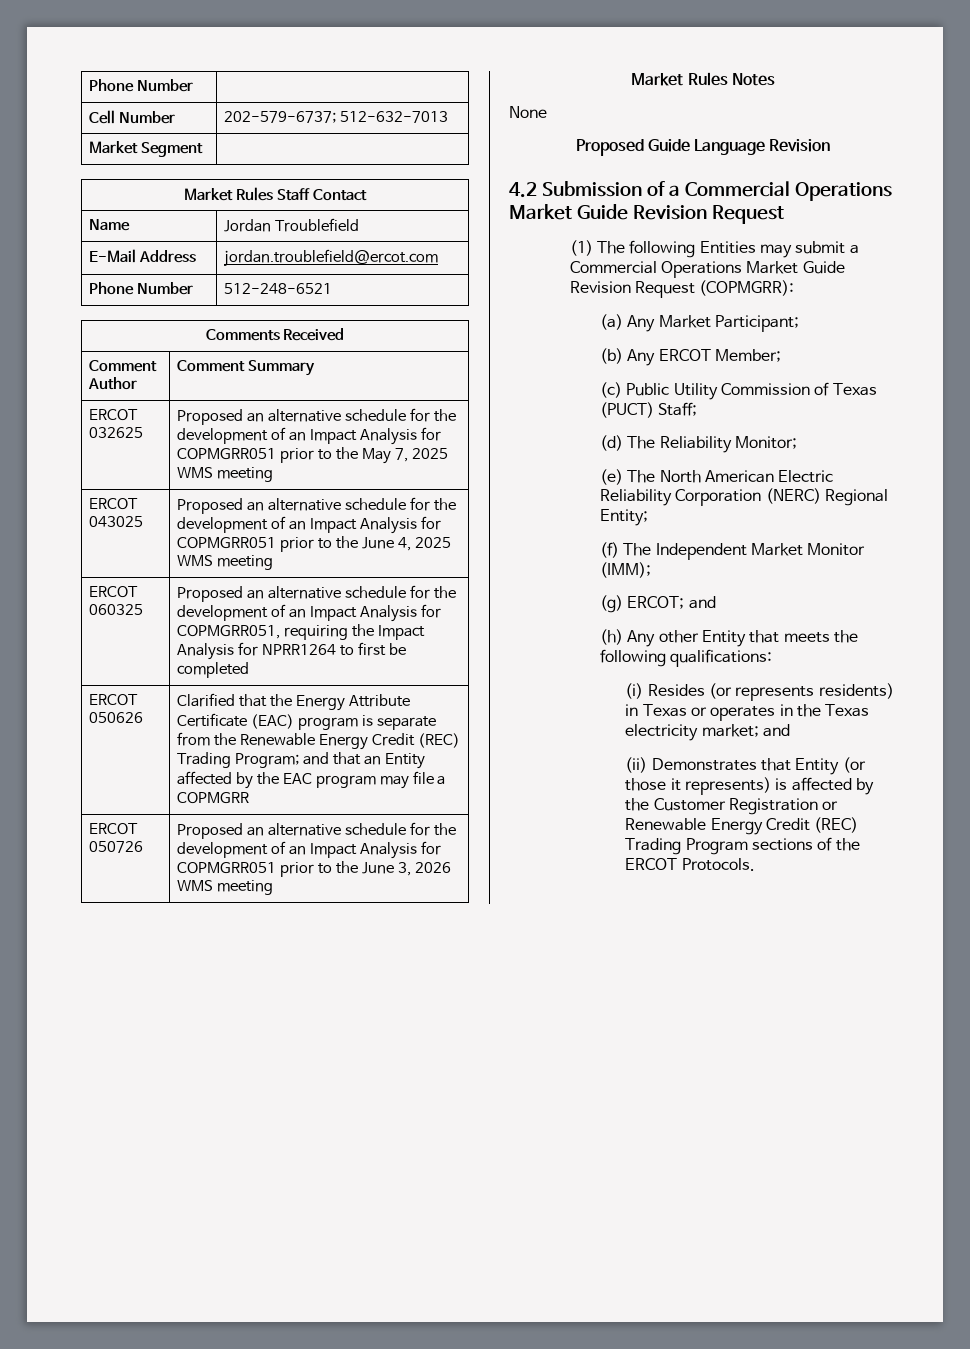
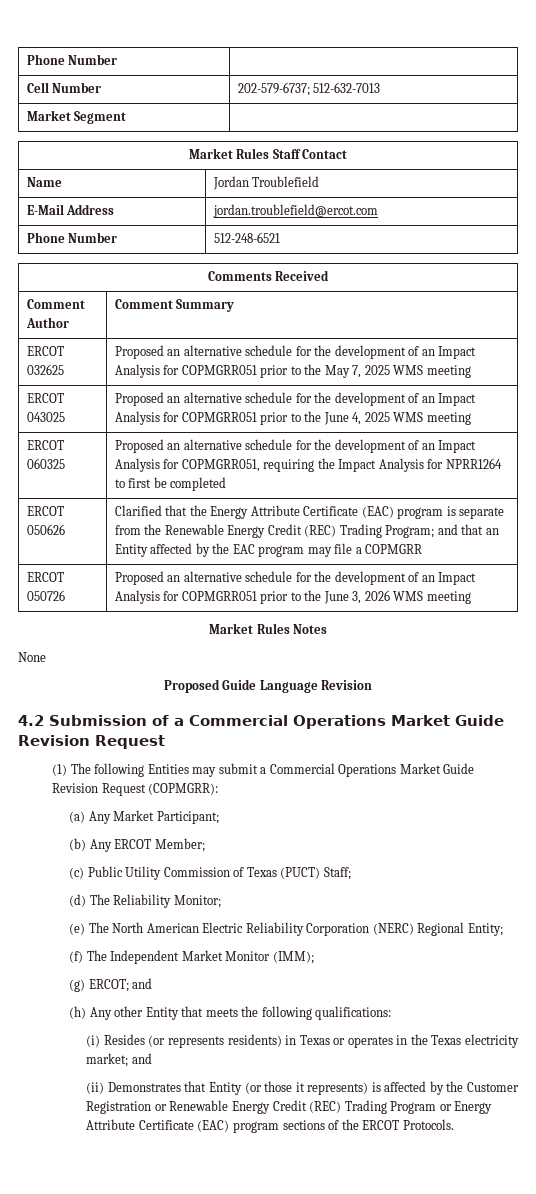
- (ii) Demonstrates that Entity (or those it represents) is affected by the Customer Registration or Renewable Energy Credit (REC) Trading Program sections of the ERCOT Protocols.
+ (ii) Demonstrates that Entity (or those it represents) is affected by the Customer Registration or Renewable Energy Credit (REC) Trading Program or Energy Attribute Certificate (EAC) program sections of the ERCOT Protocols.

